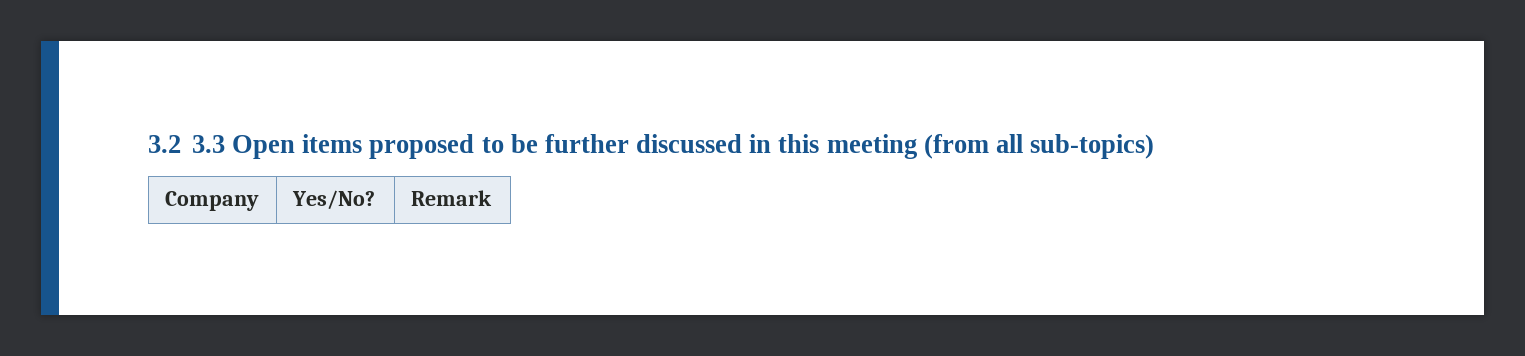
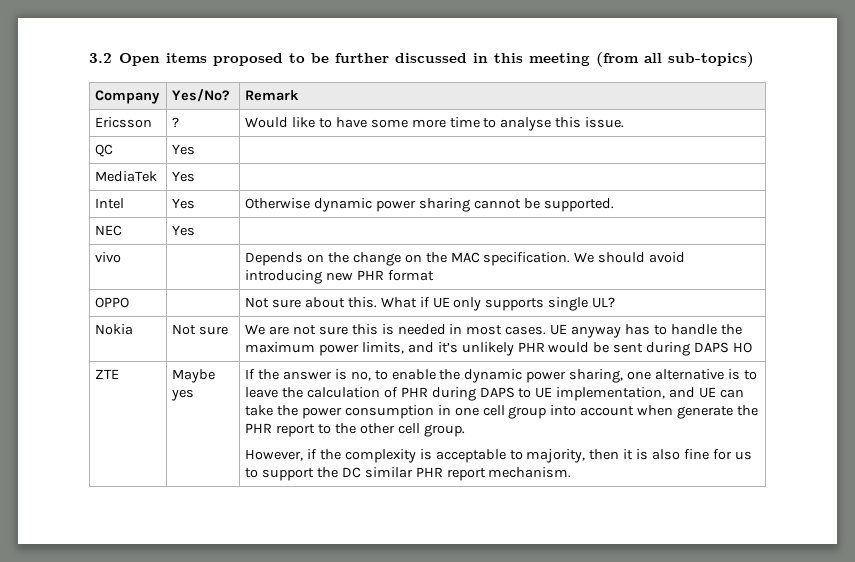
- 3.2 3.3 Open items proposed to be further discussed in this meeting (from all sub-topics)
+ 3.2 Open items proposed to be further discussed in this meeting (from all sub-topics)
+ Ericsson | ? | Would like to have some more time to analyse this issue.
+ QC | Yes |
+ MediaTek | Yes |
+ Intel | Yes | Otherwise dynamic power sharing cannot be supported.
+ NEC | Yes |
+ vivo | | Depends on the change on the MAC specification. We should avoid introducing new PHR format
+ OPPO | | Not sure about this. What if UE only supports single UL?
+ Nokia | Not sure | We are not sure this is needed in most cases. UE anyway has to handle the maximum power limits, and it’s unlikely PHR would be sent during DAPS HO
+ ZTE | Maybe yes | If the answer is no, to enable the dynamic power sharing, one alternative is to leave the calculation of PHR during DAPS to UE implementation, and UE can take the power consumption in one cell group into account when generate the PHR report to the other cell group.
+ However, if the complexity is acceptable to majority, then it is also fine for us to support the DC similar PHR report mechanism.

